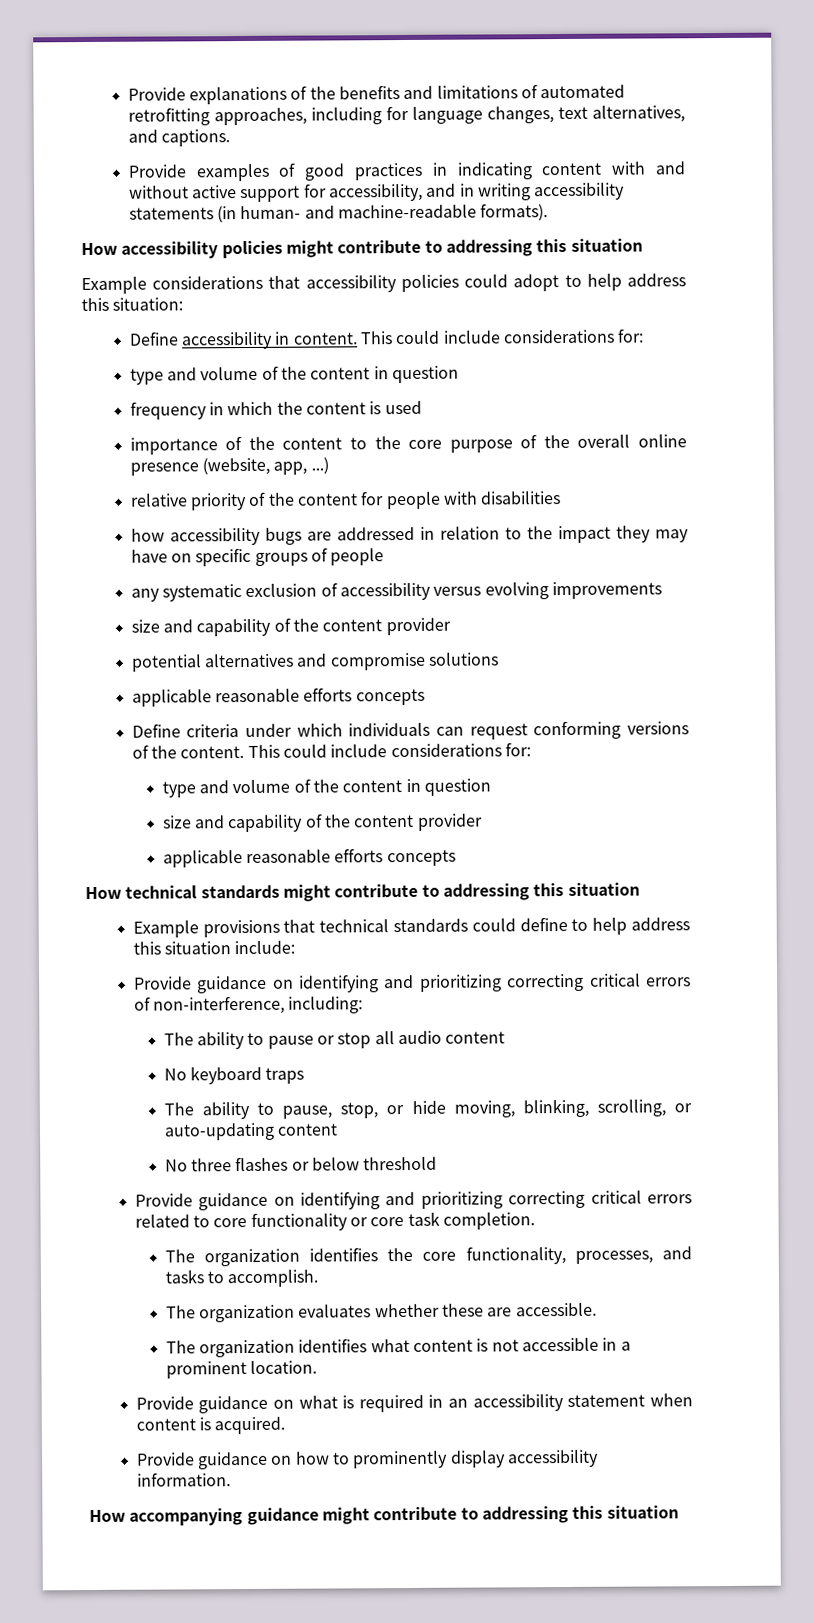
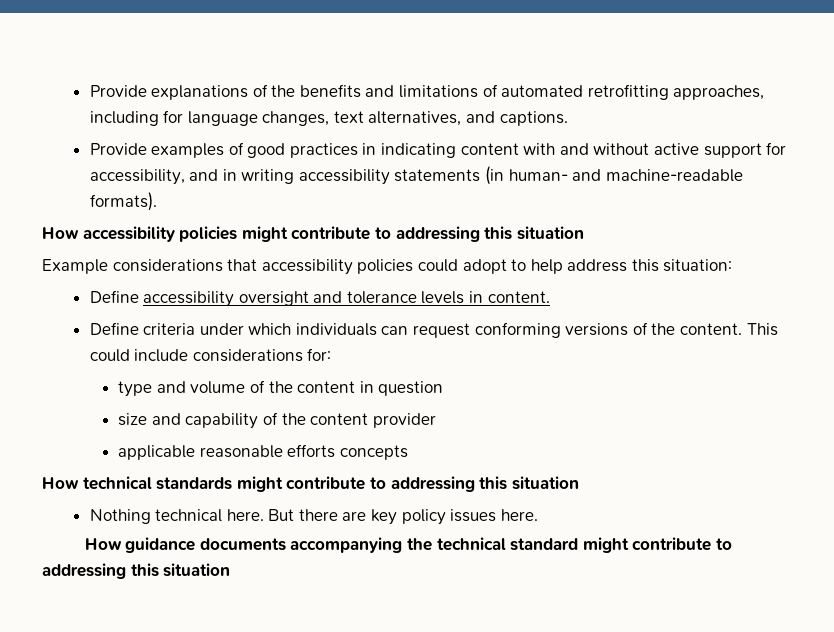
- Define accessibility in content. This could include considerations for:
- type and volume of the content in question
- frequency in which the content is used
- importance of the content to the core purpose of the overall online presence (website, app, ...)
- relative priority of the content for people with disabilities
- how accessibility bugs are addressed in relation to the impact they may have on specific groups of people
- any systematic exclusion of accessibility versus evolving improvements
- size and capability of the content provider
- potential alternatives and compromise solutions
- applicable reasonable efforts concepts
+ Define accessibility oversight and tolerance levels in content.
- Example provisions that technical standards could define to help address this situation include:
- Provide guidance on identifying and prioritizing correcting critical errors of non-interference, including:
- The ability to pause or stop all audio content
- No keyboard traps
- The ability to pause, stop, or hide moving, blinking, scrolling, or auto-updating content
- No three flashes or below threshold
- Provide guidance on identifying and prioritizing correcting critical errors related to core functionality or core task completion.
- The organization identifies the core functionality, processes, and tasks to accomplish.
- The organization evaluates whether these are accessible.
- The organization identifies what content is not accessible in a prominent location.
- Provide guidance on what is required in an accessibility statement when content is acquired.
- Provide guidance on how to prominently display accessibility information.
- How accompanying guidance might contribute to addressing this situation
+ Nothing technical here. But there are key policy issues here.
+ How guidance documents accompanying the technical standard might contribute to addressing this situation

